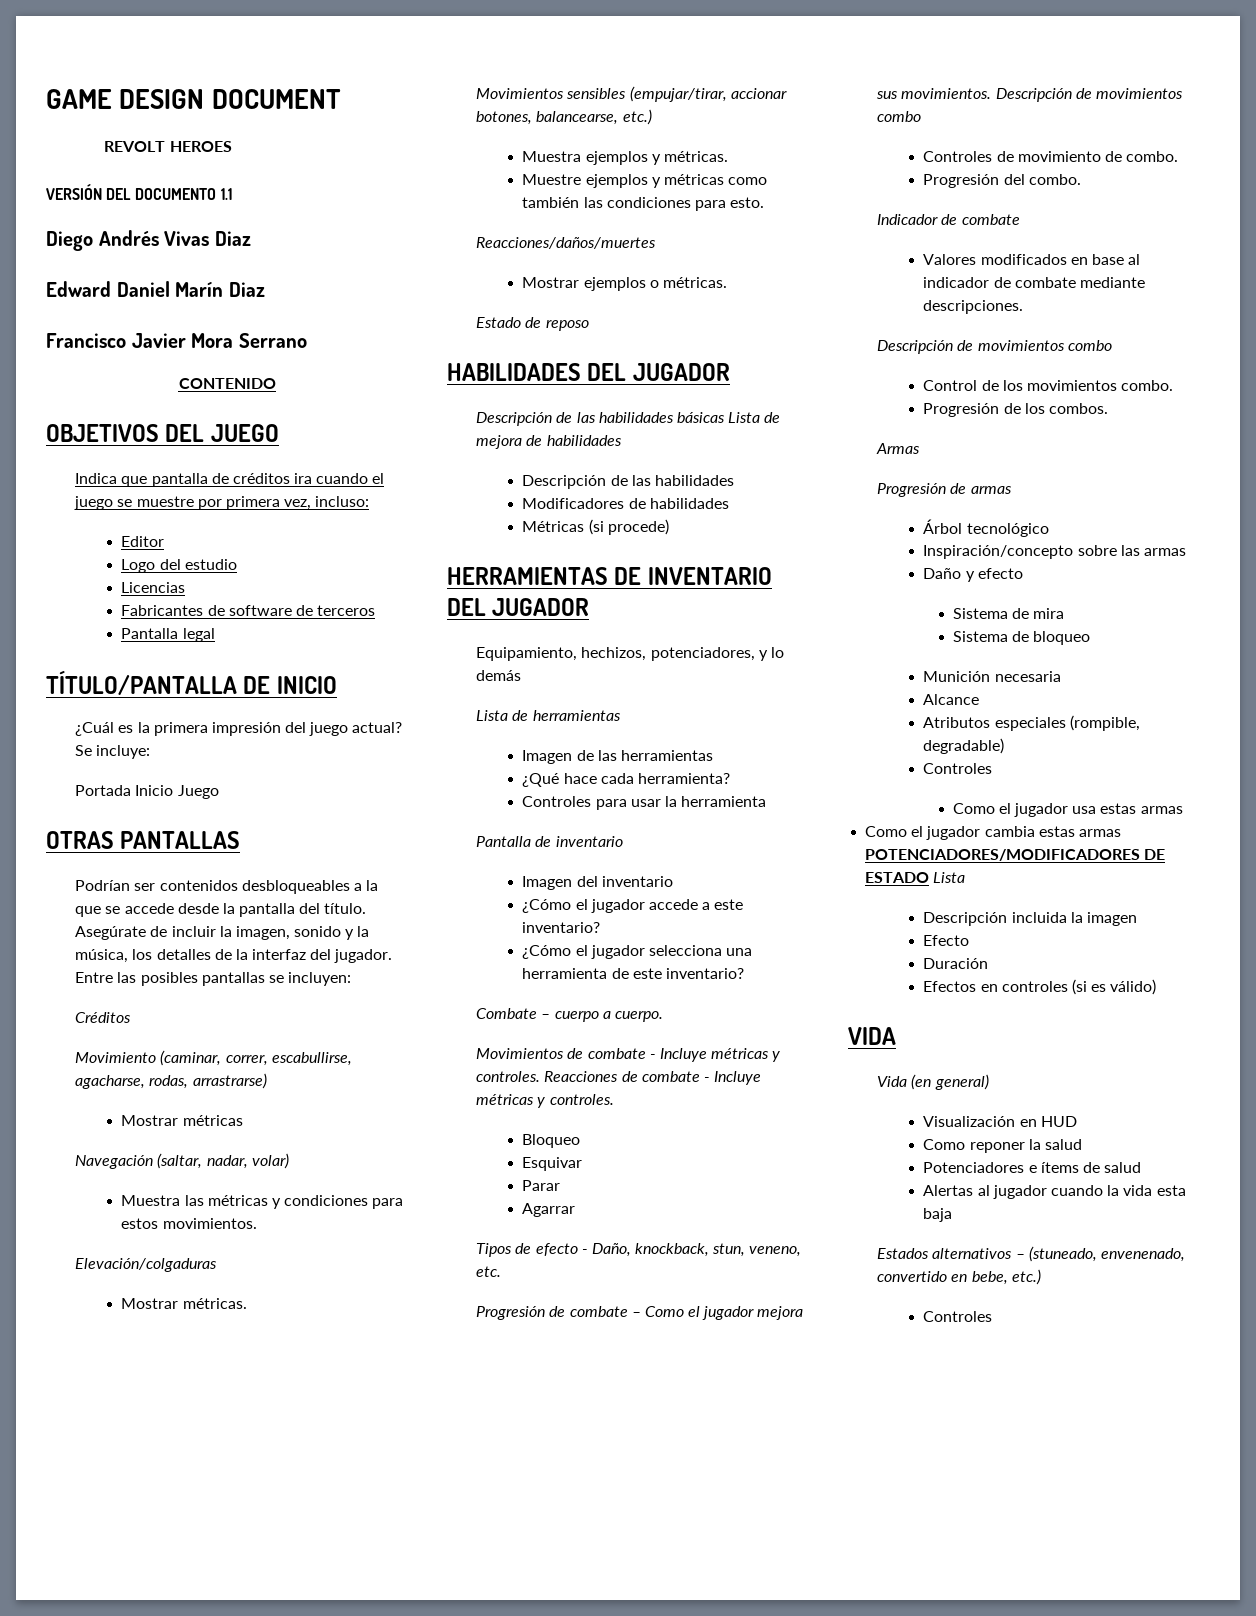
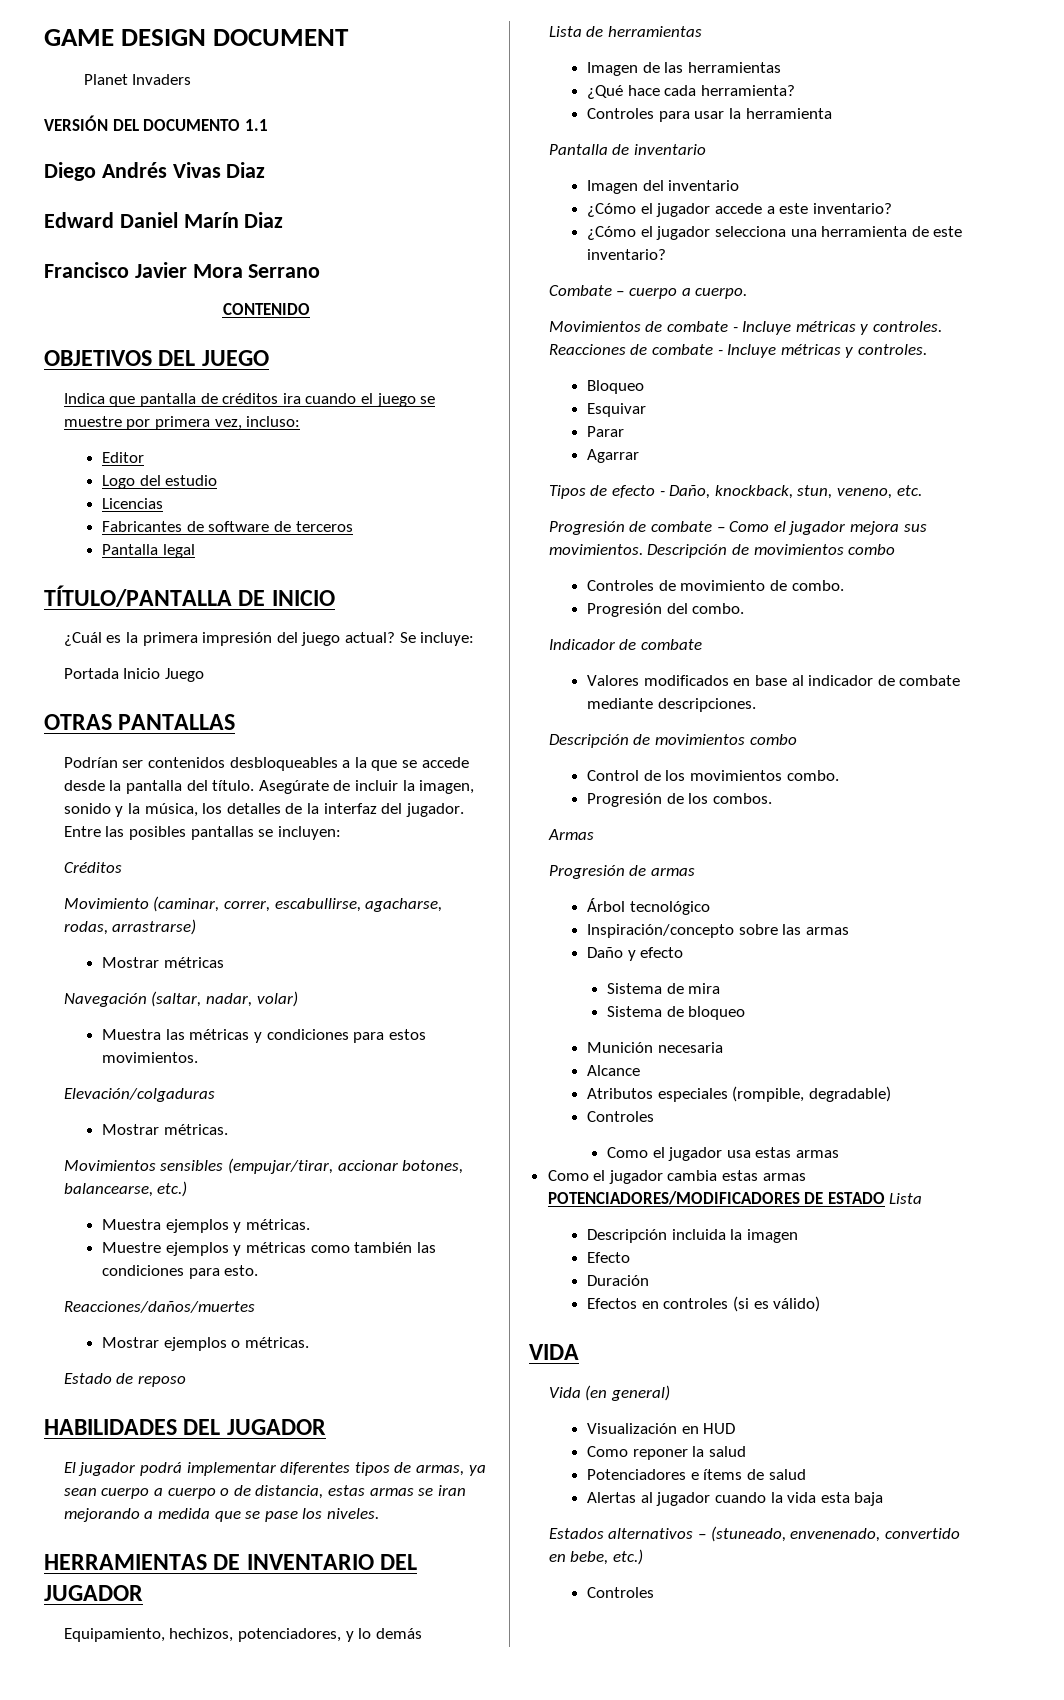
- REVOLT HEROES
+ Planet Invaders
- Descripción de las habilidades básicas Lista de mejora de habilidades
- Descripción de las habilidades
- Modificadores de habilidades
- Métricas (si procede)
+ El jugador podrá implementar diferentes tipos de armas, ya sean cuerpo a cuerpo o de distancia, estas armas se iran mejorando a medida que se pase los niveles.

